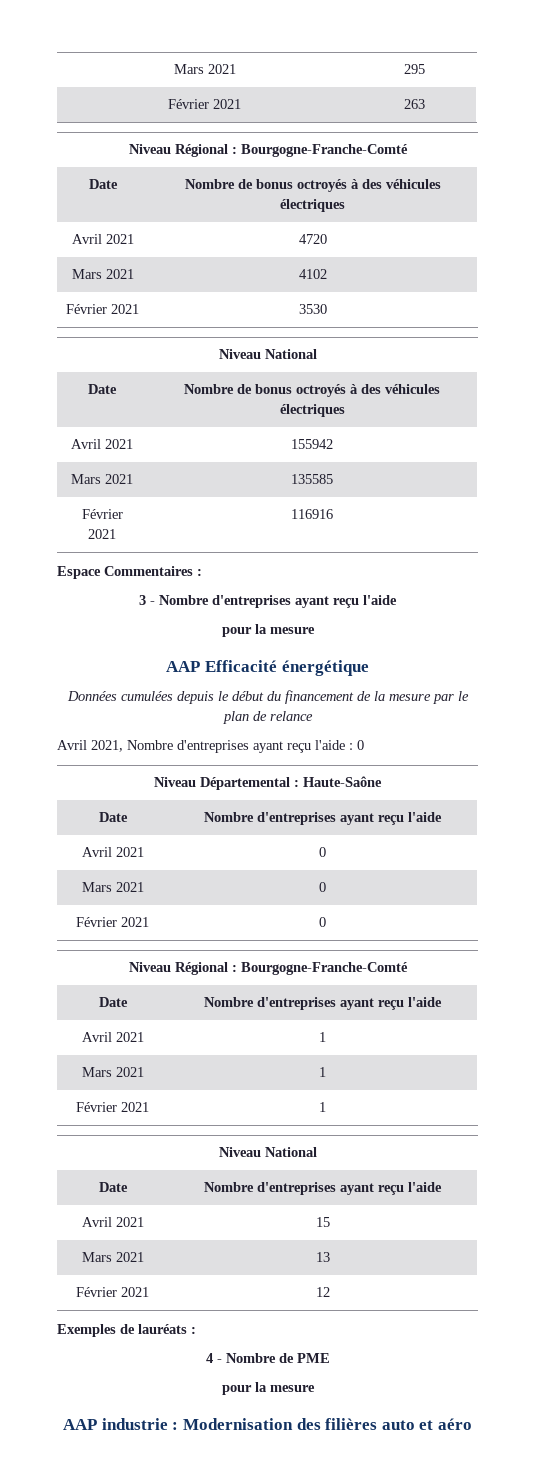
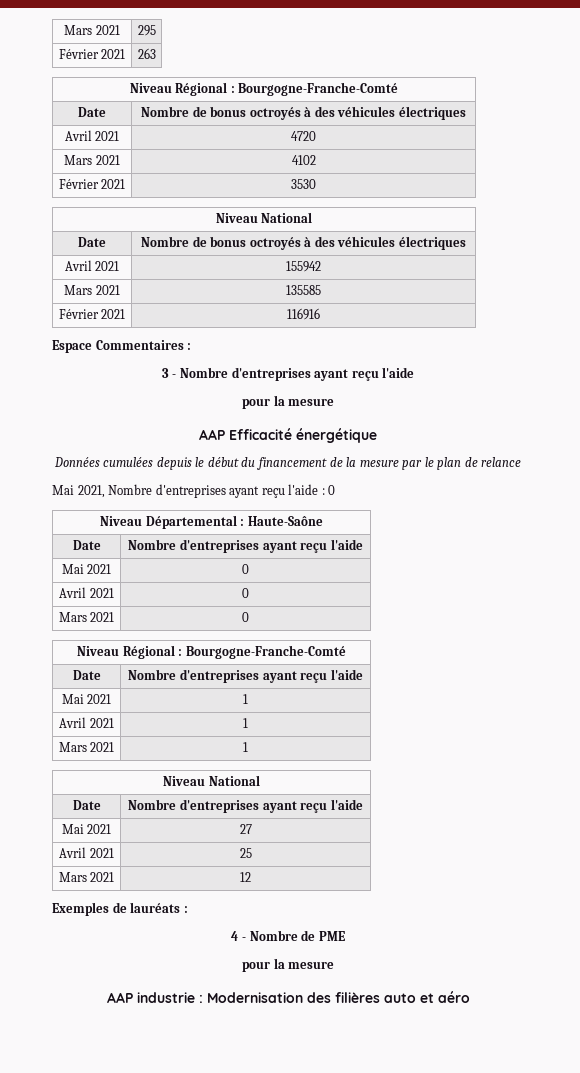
- Avril 2021, Nombre d'entreprises ayant reçu l'aide : 0
+ Mai 2021, Nombre d'entreprises ayant reçu l'aide : 0
+ Mai 2021 | 0
- Février 2021 | 0
+ Mai 2021 | 1
- Février 2021 | 1
- Avril 2021 | 15
- Mars 2021 | 13
- Février 2021 | 12
+ Mai 2021 | 27
+ Avril 2021 | 25
+ Mars 2021 | 12

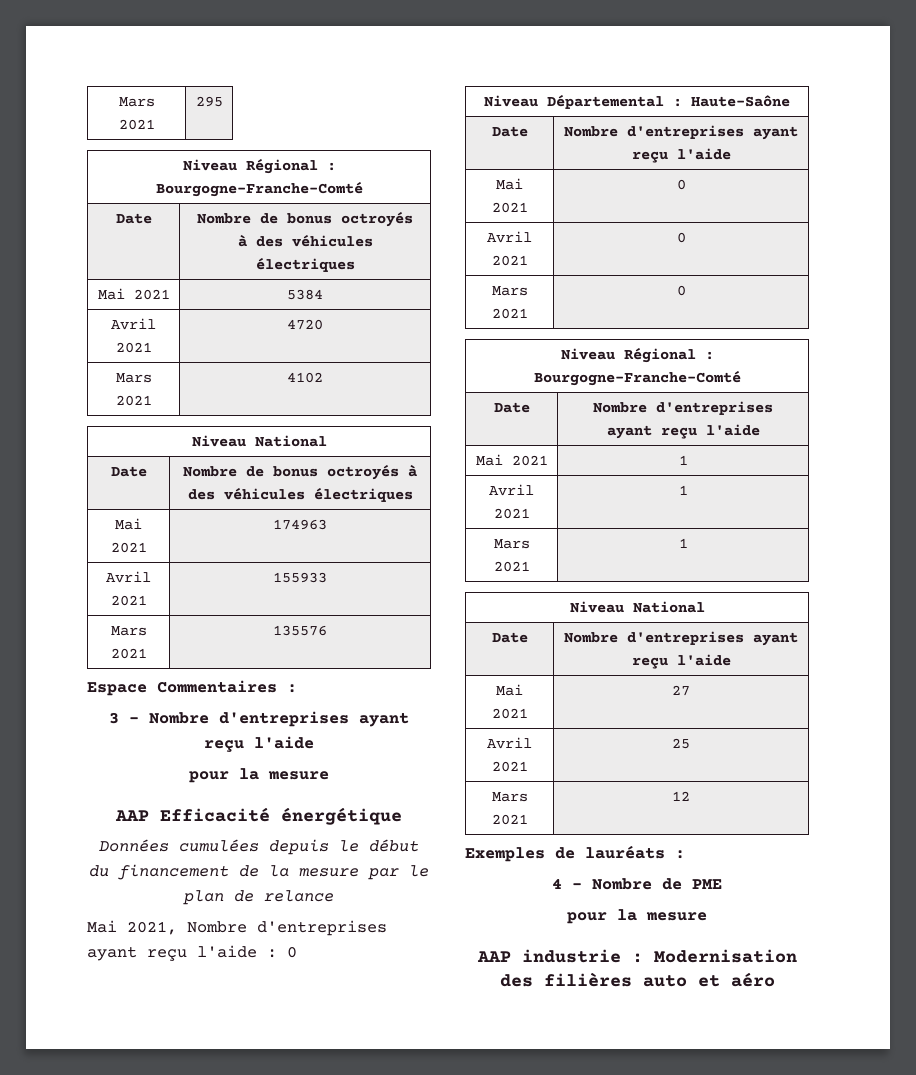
- Février 2021 | 263
+ Mai 2021 | 5384
- Février 2021 | 3530
- Avril 2021 | 155942
- Mars 2021 | 135585
- Février 2021 | 116916
+ Mai 2021 | 174963
+ Avril 2021 | 155933
+ Mars 2021 | 135576

